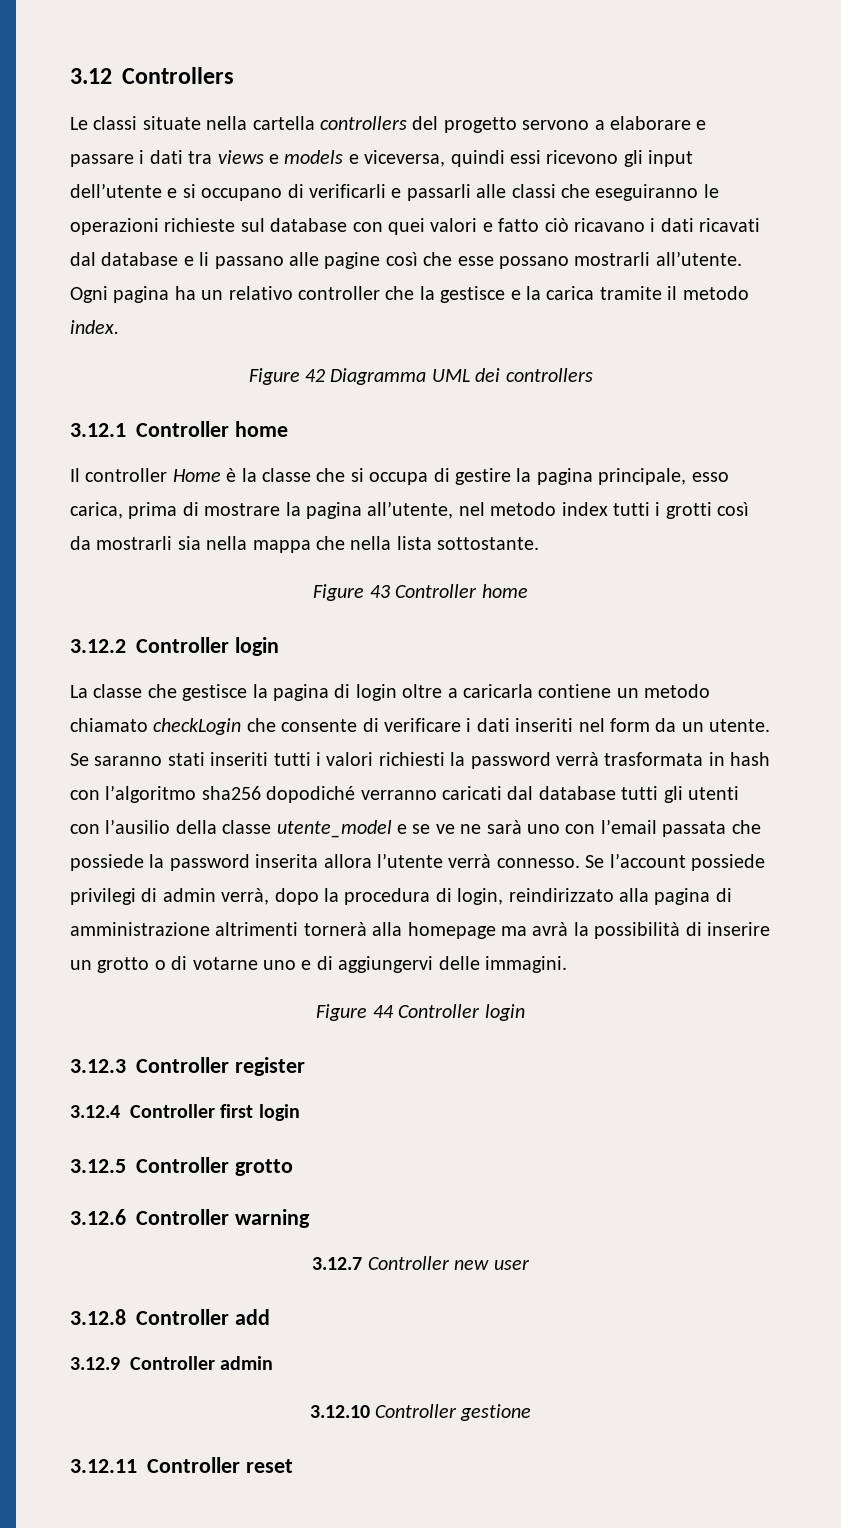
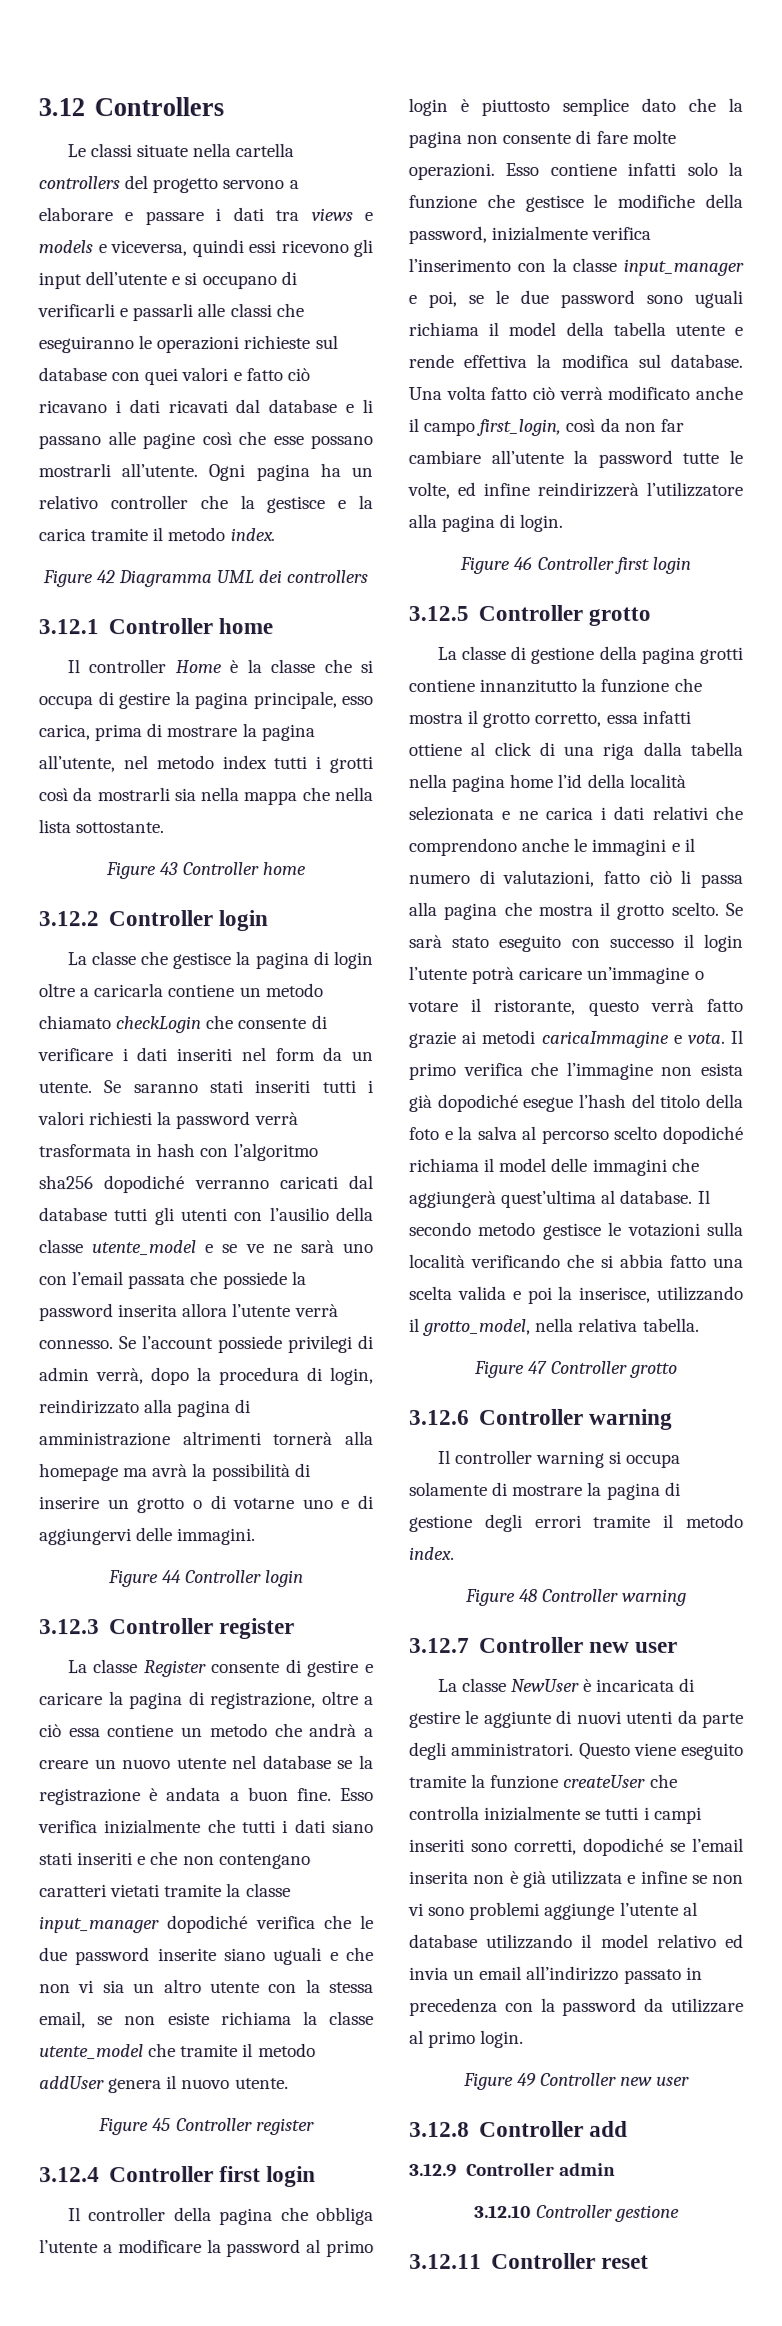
+ La classe Register consente di gestire e caricare la pagina di registrazione, oltre a ciò essa contiene un metodo che andrà a creare un nuovo utente nel database se la registrazione è andata a buon fine. Esso verifica inizialmente che tutti i dati siano stati inseriti e che non contengano caratteri vietati tramite la classe input_manager dopodiché verifica che le due password inserite siano uguali e che non vi sia un altro utente con la stessa email, se non esiste richiama la classe utente_model che tramite il metodo addUser genera il nuovo utente.
+ Figure 45 Controller register
  3.12.4 Controller first login
+ Il controller della pagina che obbliga l’utente a modificare la password al primo login è piuttosto semplice dato che la pagina non consente di fare molte operazioni. Esso contiene infatti solo la funzione che gestisce le modifiche della password, inizialmente verifica l’inserimento con la classe input_manager e poi, se le due password sono uguali richiama il model della tabella utente e rende effettiva la modifica sul database. Una volta fatto ciò verrà modificato anche il campo first_login, così da non far cambiare all’utente la password tutte le volte, ed infine reindirizzerà l’utilizzatore alla pagina di login.
+ Figure 46 Controller first login
  3.12.5 Controller grotto
+ La classe di gestione della pagina grotti contiene innanzitutto la funzione che mostra il grotto corretto, essa infatti ottiene al click di una riga dalla tabella nella pagina home l’id della località selezionata e ne carica i dati relativi che comprendono anche le immagini e il numero di valutazioni, fatto ciò li passa alla pagina che mostra il grotto scelto. Se sarà stato eseguito con successo il login l’utente potrà caricare un’immagine o votare il ristorante, questo verrà fatto grazie ai metodi caricaImmagine e vota. Il primo verifica che l’immagine non esista già dopodiché esegue l’hash del titolo della foto e la salva al percorso scelto dopodiché richiama il model delle immagini che aggiungerà quest’ultima al database. Il secondo metodo gestisce le votazioni sulla località verificando che si abbia fatto una scelta valida e poi la inserisce, utilizzando il grotto_model, nella relativa tabella.
+ Figure 47 Controller grotto
  3.12.6 Controller warning
+ Il controller warning si occupa solamente di mostrare la pagina di gestione degli errori tramite il metodo index.
+ Figure 48 Controller warning
  3.12.7 Controller new user
+ La classe NewUser è incaricata di gestire le aggiunte di nuovi utenti da parte degli amministratori. Questo viene eseguito tramite la funzione createUser che controlla inizialmente se tutti i campi inseriti sono corretti, dopodiché se l’email inserita non è già utilizzata e infine se non vi sono problemi aggiunge l’utente al database utilizzando il model relativo ed invia un email all’indirizzo passato in precedenza con la password da utilizzare al primo login.
+ Figure 49 Controller new user

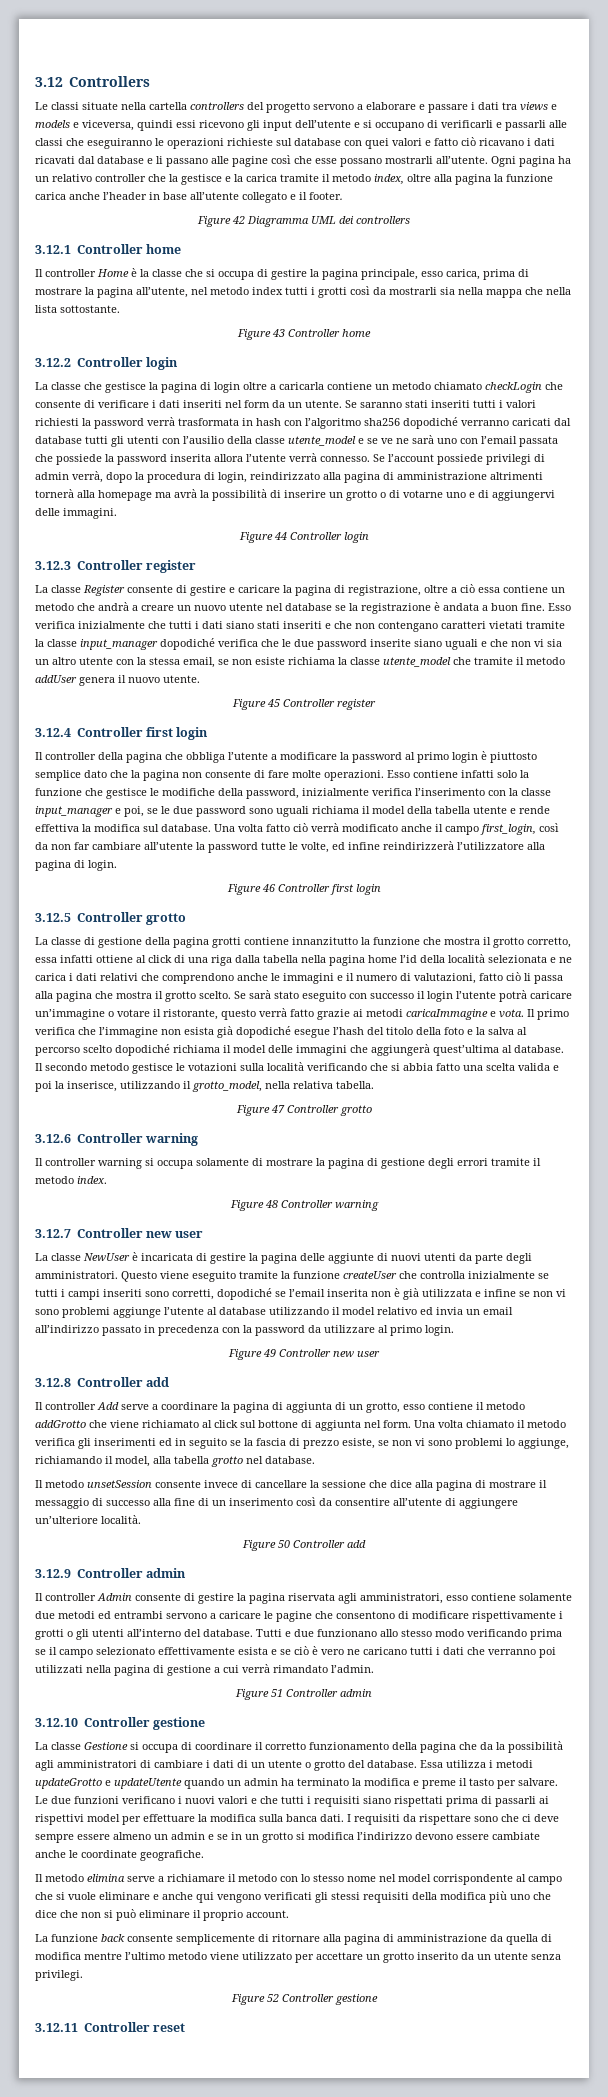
- Ogni pagina ha un relativo controller che la gestisce e la carica tramite il metodo index.
+ Ogni pagina ha un relativo controller che la gestisce e la carica tramite il metodo index, oltre alla pagina la funzione carica anche l’header in base all’utente collegato e il footer.
- La classe NewUser è incaricata di gestire le aggiunte di nuovi utenti da parte degli amministratori.
+ La classe NewUser è incaricata di gestire la pagina delle aggiunte di nuovi utenti da parte degli amministratori.
+ Il controller Add serve a coordinare la pagina di aggiunta di un grotto, esso contiene il metodo addGrotto che viene richiamato al click sul bottone di aggiunta nel form. Una volta chiamato il metodo verifica gli inserimenti ed in seguito se la fascia di prezzo esiste, se non vi sono problemi lo aggiunge, richiamando il model, alla tabella grotto nel database.
+ Il metodo unsetSession consente invece di cancellare la sessione che dice alla pagina di mostrare il messaggio di successo alla fine di un inserimento così da consentire all’utente di aggiungere un’ulteriore località.
+ Figure 50 Controller add
  3.12.9 Controller admin
+ Il controller Admin consente di gestire la pagina riservata agli amministratori, esso contiene solamente due metodi ed entrambi servono a caricare le pagine che consentono di modificare rispettivamente i grotti o gli utenti all’interno del database. Tutti e due funzionano allo stesso modo verificando prima se il campo selezionato effettivamente esista e se ciò è vero ne caricano tutti i dati che verranno poi utilizzati nella pagina di gestione a cui verrà rimandato l’admin.
+ Figure 51 Controller admin
  3.12.10 Controller gestione
+ La classe Gestione si occupa di coordinare il corretto funzionamento della pagina che da la possibilità agli amministratori di cambiare i dati di un utente o grotto del database. Essa utilizza i metodi updateGrotto e updateUtente quando un admin ha terminato la modifica e preme il tasto per salvare. Le due funzioni verificano i nuovi valori e che tutti i requisiti siano rispettati prima di passarli ai rispettivi model per effettuare la modifica sulla banca dati. I requisiti da rispettare sono che ci deve sempre essere almeno un admin e se in un grotto si modifica l’indirizzo devono essere cambiate anche le coordinate geografiche.
+ Il metodo elimina serve a richiamare il metodo con lo stesso nome nel model corrispondente al campo che si vuole eliminare e anche qui vengono verificati gli stessi requisiti della modifica più uno che dice che non si può eliminare il proprio account.
+ La funzione back consente semplicemente di ritornare alla pagina di amministrazione da quella di modifica mentre l’ultimo metodo viene utilizzato per accettare un grotto inserito da un utente senza privilegi.
+ Figure 52 Controller gestione

